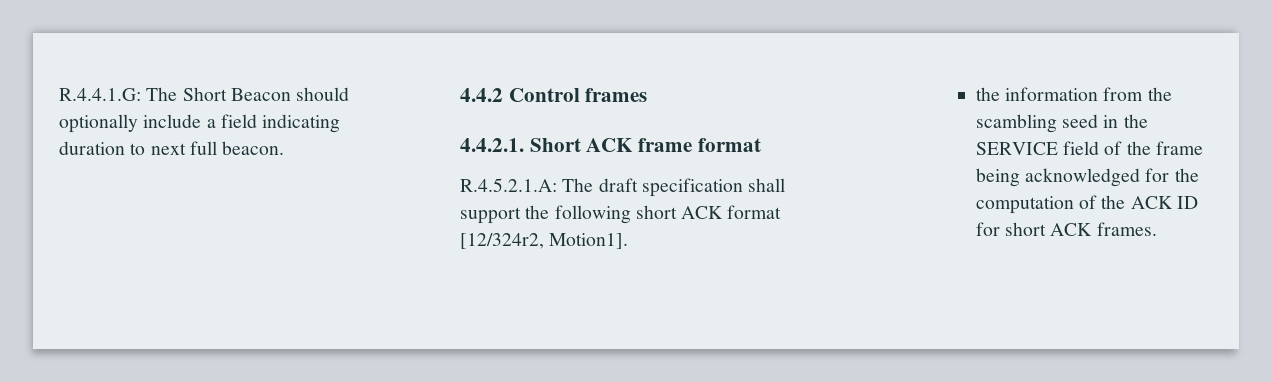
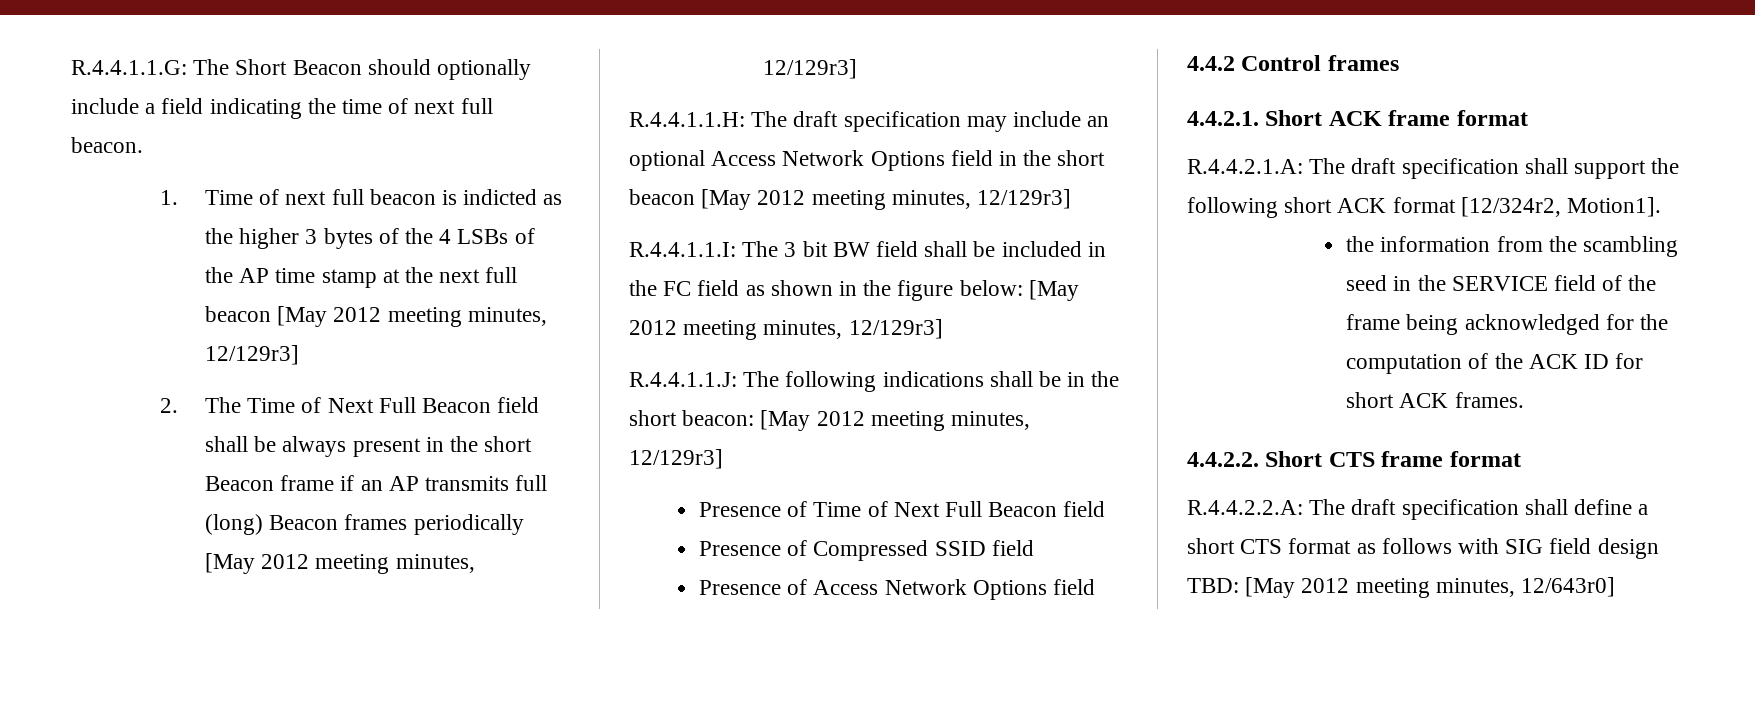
- R.4.4.1.G: The Short Beacon should optionally include a field indicating duration to next full beacon.
+ R.4.4.1.1.G: The Short Beacon should optionally include a field indicating the time of next full beacon.
+ 1. Time of next full beacon is indicted as the higher 3 bytes of the 4 LSBs of the AP time stamp at the next full beacon [May 2012 meeting minutes, 12/129r3]
+ 2. The Time of Next Full Beacon field shall be always present in the short Beacon frame if an AP transmits full (long) Beacon frames periodically [May 2012 meeting minutes, 12/129r3]
+ R.4.4.1.1.H: The draft specification may include an optional Access Network Options field in the short beacon [May 2012 meeting minutes, 12/129r3]
+ R.4.4.1.1.I: The 3 bit BW field shall be included in the FC field as shown in the figure below: [May 2012 meeting minutes, 12/129r3]
+ R.4.4.1.1.J: The following indications shall be in the short beacon: [May 2012 meeting minutes, 12/129r3]
+ Presence of Time of Next Full Beacon field
+ Presence of Compressed SSID field
+ Presence of Access Network Options field
- R.4.5.2.1.A: The draft specification shall support the following short ACK format [12/324r2, Motion1].
+ R.4.4.2.1.A: The draft specification shall support the following short ACK format [12/324r2, Motion1].
+ 4.4.2.2. Short CTS frame format
+ R.4.4.2.2.A: The draft specification shall define a short CTS format as follows with SIG field design TBD: [May 2012 meeting minutes, 12/643r0]

